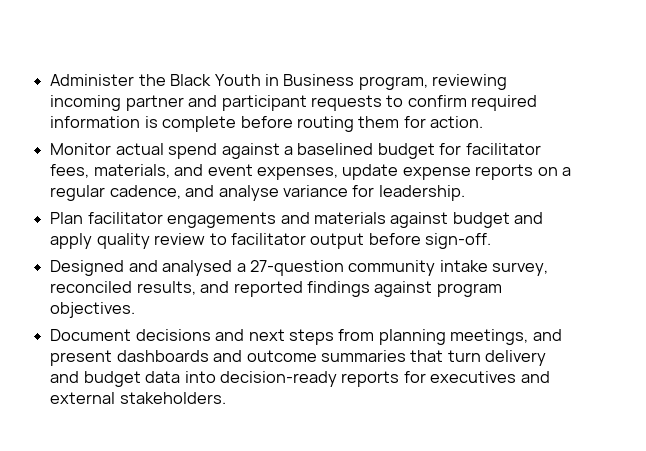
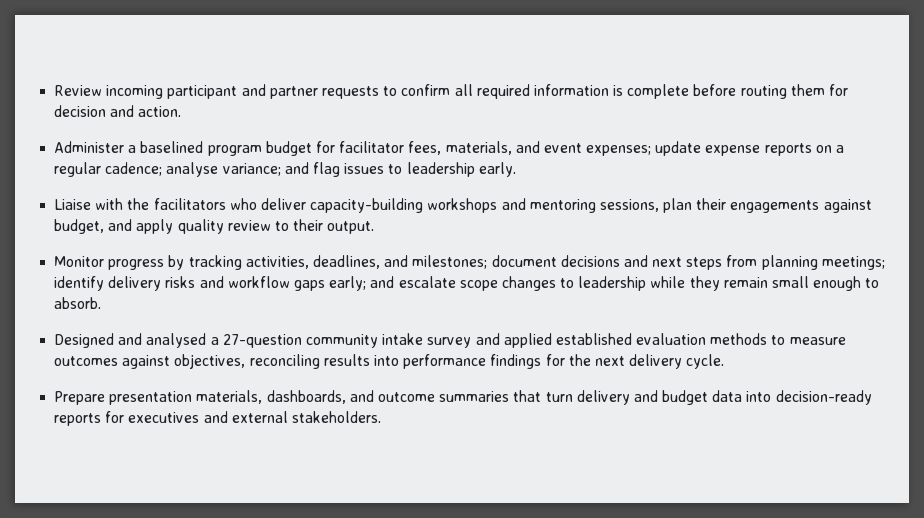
- Administer the Black Youth in Business program, reviewing incoming partner and participant requests to confirm required information is complete before routing them for action.
+ Review incoming participant and partner requests to confirm all required information is complete before routing them for decision and action.
- Monitor actual spend against a baselined budget for facilitator fees, materials, and event expenses, update expense reports on a regular cadence, and analyse variance for leadership.
- Plan facilitator engagements and materials against budget and apply quality review to facilitator output before sign-off.
+ Administer a baselined program budget for facilitator fees, materials, and event expenses; update expense reports on a regular cadence; analyse variance; and flag issues to leadership early.
+ Liaise with the facilitators who deliver capacity-building workshops and mentoring sessions, plan their engagements against budget, and apply quality review to their output.
+ Monitor progress by tracking activities, deadlines, and milestones; document decisions and next steps from planning meetings; identify delivery risks and workflow gaps early; and escalate scope changes to leadership while they remain small enough to absorb.
- Designed and analysed a 27-question community intake survey, reconciled results, and reported findings against program objectives.
- Document decisions and next steps from planning meetings, and present dashboards and outcome summaries that turn delivery and budget data into decision-ready reports for executives and external stakeholders.
+ Designed and analysed a 27-question community intake survey and applied established evaluation methods to measure outcomes against objectives, reconciling results into performance findings for the next delivery cycle.
+ Prepare presentation materials, dashboards, and outcome summaries that turn delivery and budget data into decision-ready reports for executives and external stakeholders.

